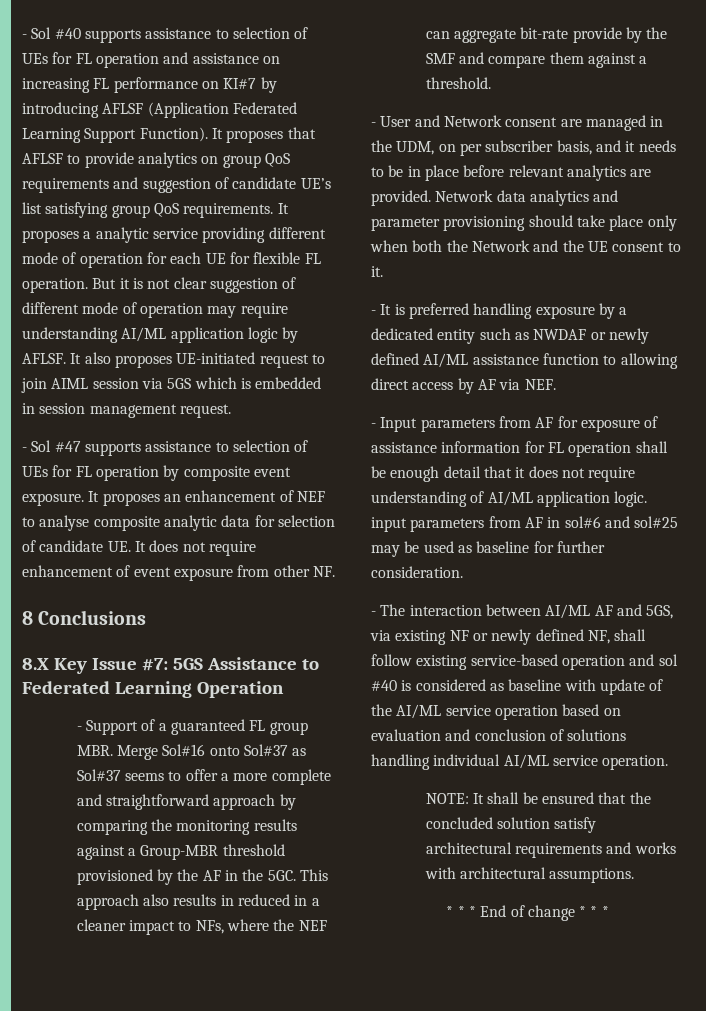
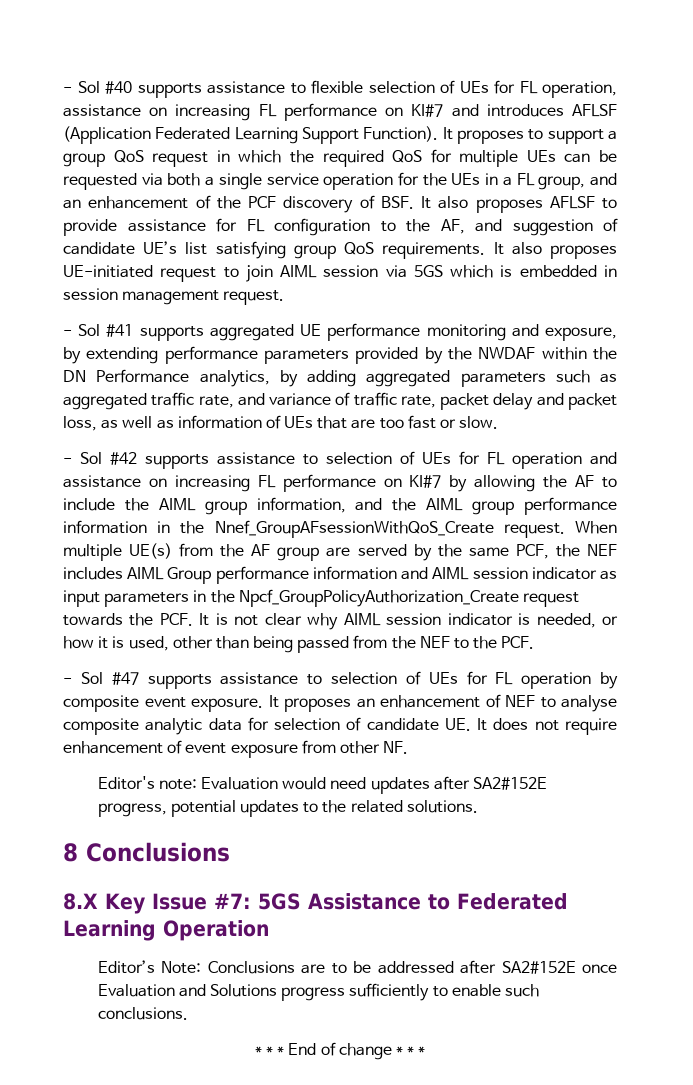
- - Sol #40 supports assistance to selection of UEs for FL operation and assistance on increasing FL performance on KI#7 by introducing AFLSF (Application Federated Learning Support Function). It proposes that AFLSF to provide analytics on group QoS requirements and suggestion of candidate UE’s list satisfying group QoS requirements. It proposes a analytic service providing different mode of operation for each UE for flexible FL operation. But it is not clear suggestion of different mode of operation may require understanding AI/ML application logic by AFLSF. It also proposes UE-initiated request to join AIML session via 5GS which is embedded in session management request.
+ - Sol #40 supports assistance to flexible selection of UEs for FL operation, assistance on increasing FL performance on KI#7 and introduces AFLSF (Application Federated Learning Support Function). It proposes to support a group QoS request in which the required QoS for multiple UEs can be requested via both a single service operation for the UEs in a FL group, and an enhancement of the PCF discovery of BSF. It also proposes AFLSF to provide assistance for FL configuration to the AF, and suggestion of candidate UE’s list satisfying group QoS requirements. It also proposes UE-initiated request to join AIML session via 5GS which is embedded in session management request.
+ - Sol #41 supports aggregated UE performance monitoring and exposure, by extending performance parameters provided by the NWDAF within the DN Performance analytics, by adding aggregated parameters such as aggregated traffic rate, and variance of traffic rate, packet delay and packet loss, as well as information of UEs that are too fast or slow.
+ - Sol #42 supports assistance to selection of UEs for FL operation and assistance on increasing FL performance on KI#7 by allowing the AF to include the AIML group information, and the AIML group performance information in the Nnef_GroupAFsessionWithQoS_Create request. When multiple UE(s) from the AF group are served by the same PCF, the NEF includes AIML Group performance information and AIML session indicator as input parameters in the Npcf_GroupPolicyAuthorization_Create request towards the PCF. It is not clear why AIML session indicator is needed, or how it is used, other than being passed from the NEF to the PCF.
+ Editor's note: Evaluation would need updates after SA2#152E progress, potential updates to the related solutions.
- - Support of a guaranteed FL group MBR. Merge Sol#16 onto Sol#37 as Sol#37 seems to offer a more complete and straightforward approach by comparing the monitoring results against a Group-MBR threshold provisioned by the AF in the 5GC. This approach also results in reduced in a cleaner impact to NFs, where the NEF can aggregate bit-rate provide by the SMF and compare them against a threshold.
- - User and Network consent are managed in the UDM, on per subscriber basis, and it needs to be in place before relevant analytics are provided. Network data analytics and parameter provisioning should take place only when both the Network and the UE consent to it.
- - It is preferred handling exposure by a dedicated entity such as NWDAF or newly defined AI/ML assistance function to allowing direct access by AF via NEF.
- - Input parameters from AF for exposure of assistance information for FL operation shall be enough detail that it does not require understanding of AI/ML application logic. input parameters from AF in sol#6 and sol#25 may be used as baseline for further consideration.
- - The interaction between AI/ML AF and 5GS, via existing NF or newly defined NF, shall follow existing service-based operation and sol #40 is considered as baseline with update of the AI/ML service operation based on evaluation and conclusion of solutions handling individual AI/ML service operation.
- NOTE: It shall be ensured that the concluded solution satisfy architectural requirements and works with architectural assumptions.
+ Editor’s Note: Conclusions are to be addressed after SA2#152E once Evaluation and Solutions progress sufficiently to enable such conclusions.

